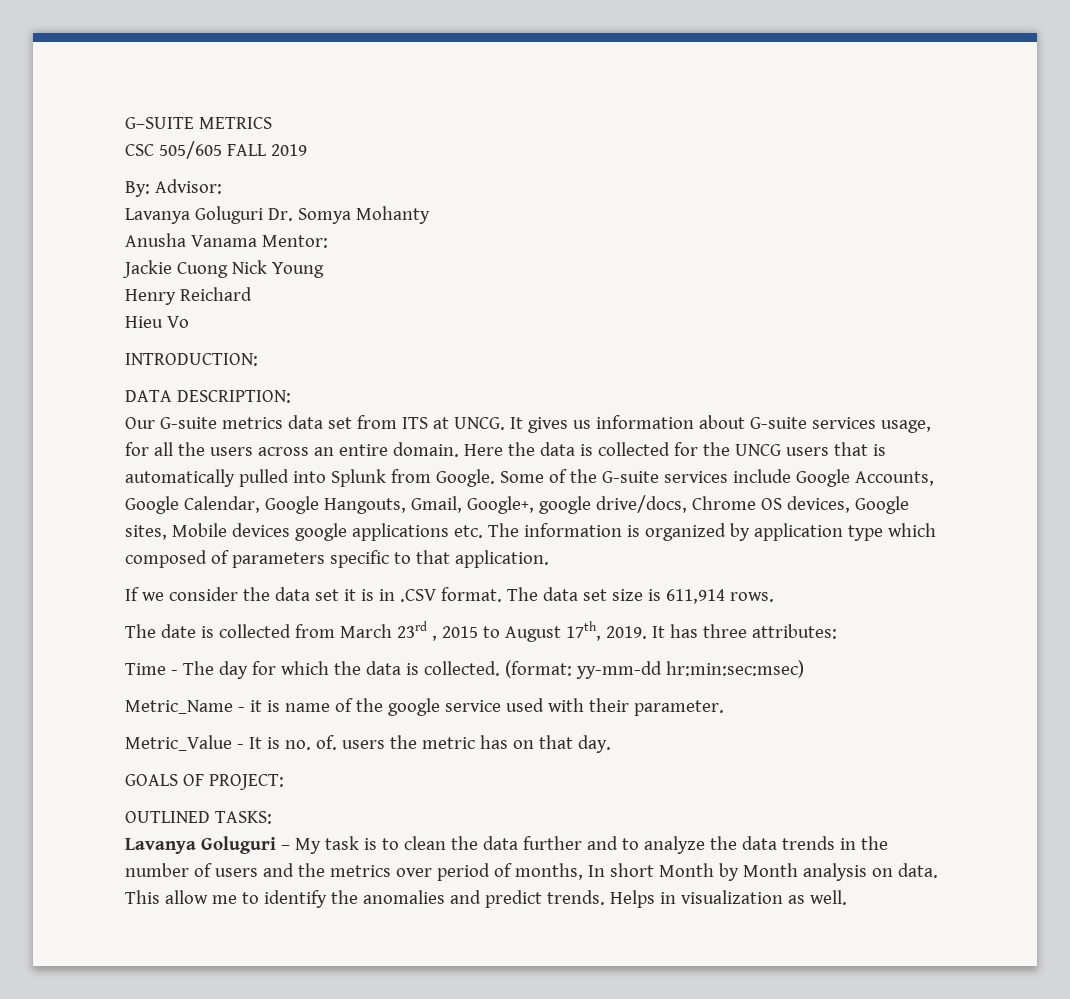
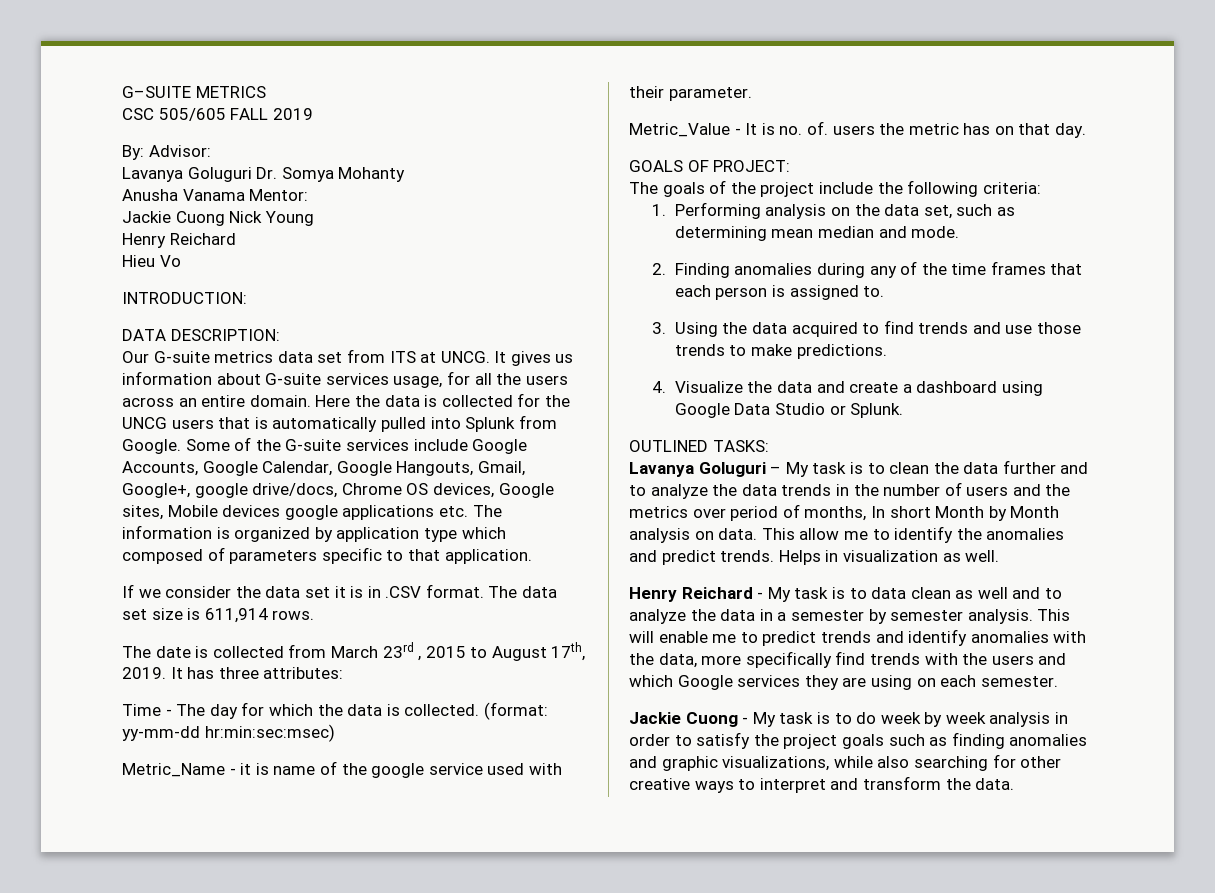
+ The goals of the project include the following criteria:
+ 1. Performing analysis on the data set, such as determining mean median and mode.
+ 2. Finding anomalies during any of the time frames that each person is assigned to.
+ 3. Using the data acquired to find trends and use those trends to make predictions.
+ 4. Visualize the data and create a dashboard using Google Data Studio or Splunk.
+ Henry Reichard - My task is to data clean as well and to analyze the data in a semester by semester analysis. This will enable me to predict trends and identify anomalies with the data, more specifically find trends with the users and which Google services they are using on each semester.
+ Jackie Cuong - My task is to do week by week analysis in order to satisfy the project goals such as finding anomalies and graphic visualizations, while also searching for other creative ways to interpret and transform the data.

